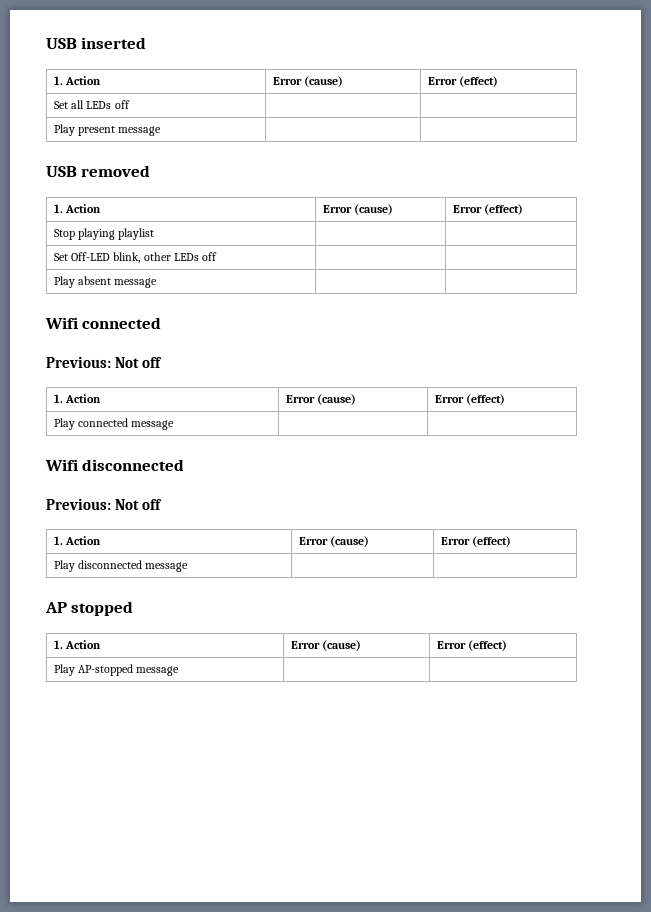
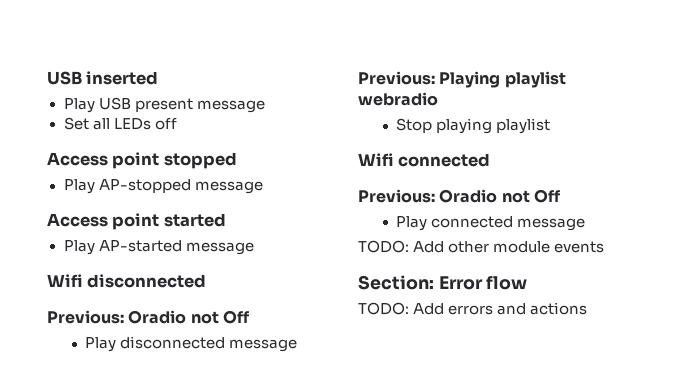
  USB inserted
- 1. Action | Error (cause) | Error (effect)
- Set all LEDs off | |
- Play present message | |
- USB removed
- 1. Action | Error (cause) | Error (effect)
- Stop playing playlist | |
- Set Off-LED blink, other LEDs off | |
- Play absent message | |
+ Play USB present message
+ Set all LEDs off
+ Access point stopped
+ Play AP-stopped message
+ Access point started
+ Play AP-started message
+ Wifi disconnected
+ Previous: Oradio not Off
+ Play disconnected message
+ Previous: Playing playlist webradio
+ Stop playing playlist
  Wifi connected
- Previous: Not off
- 1. Action | Error (cause) | Error (effect)
- Play connected message | |
- Wifi disconnected
- Previous: Not off
- 1. Action | Error (cause) | Error (effect)
- Play disconnected message | |
- AP stopped
- 1. Action | Error (cause) | Error (effect)
- Play AP-stopped message | |
+ Previous: Oradio not Off
+ Play connected message
+ TODO: Add other module events
+ Section: Error flow
+ TODO: Add errors and actions

